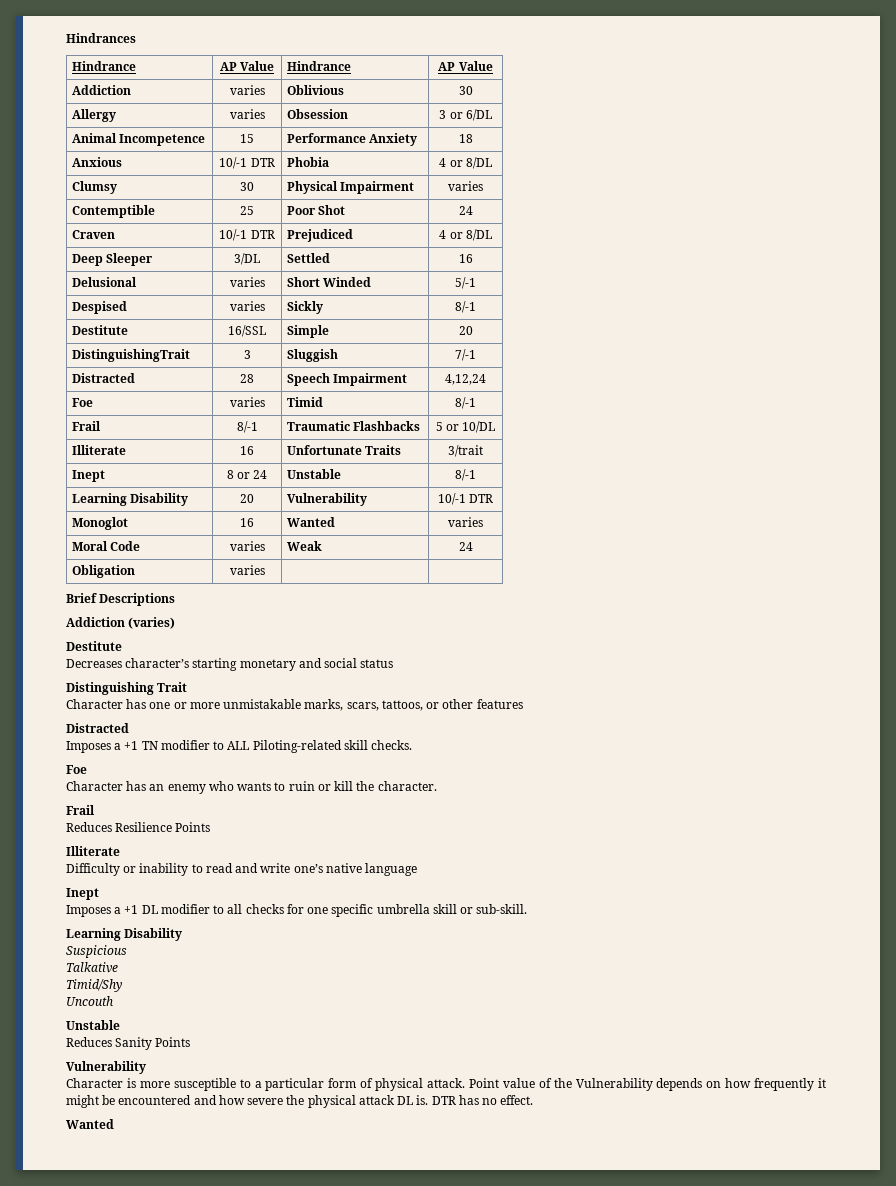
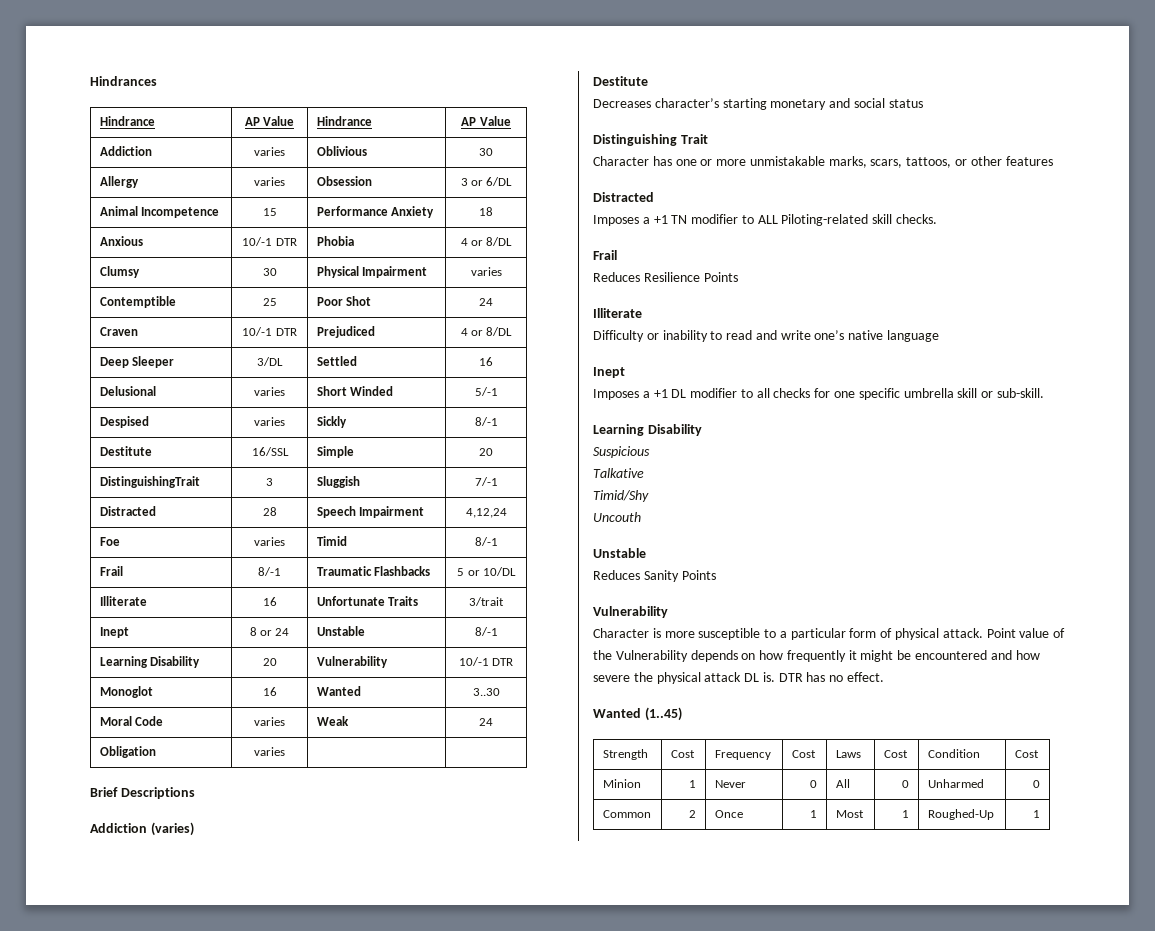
- Monoglot | 16 | Wanted | varies
+ Monoglot | 16 | Wanted | 3..30
  Imposes a +1 TN modifier to ALL Piloting-related skill checks.
- Foe
- Character has an enemy who wants to ruin or kill the character.
  DTR has no effect.
- Wanted
+ Wanted (1..45)
+ Strength | Cost | Frequency | Cost | Laws | Cost | Condition | Cost
+ Minion | 1 | Never | 0 | All | 0 | Unharmed | 0
+ Common | 2 | Once | 1 | Most | 1 | Roughed-Up | 1

